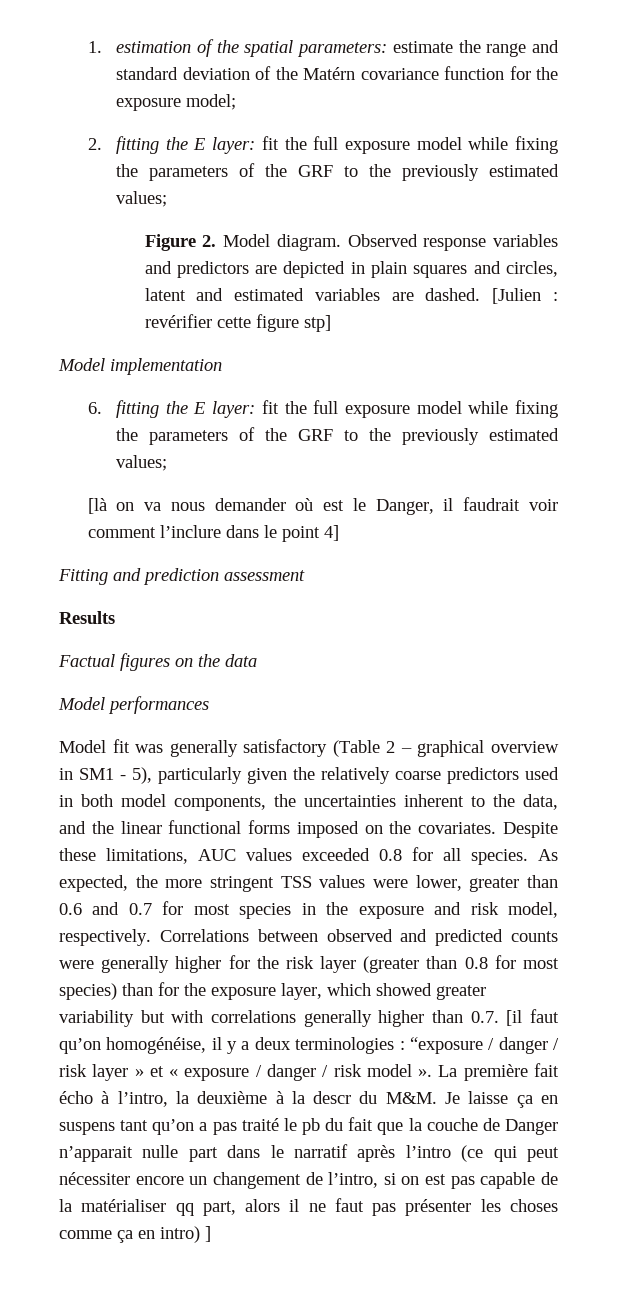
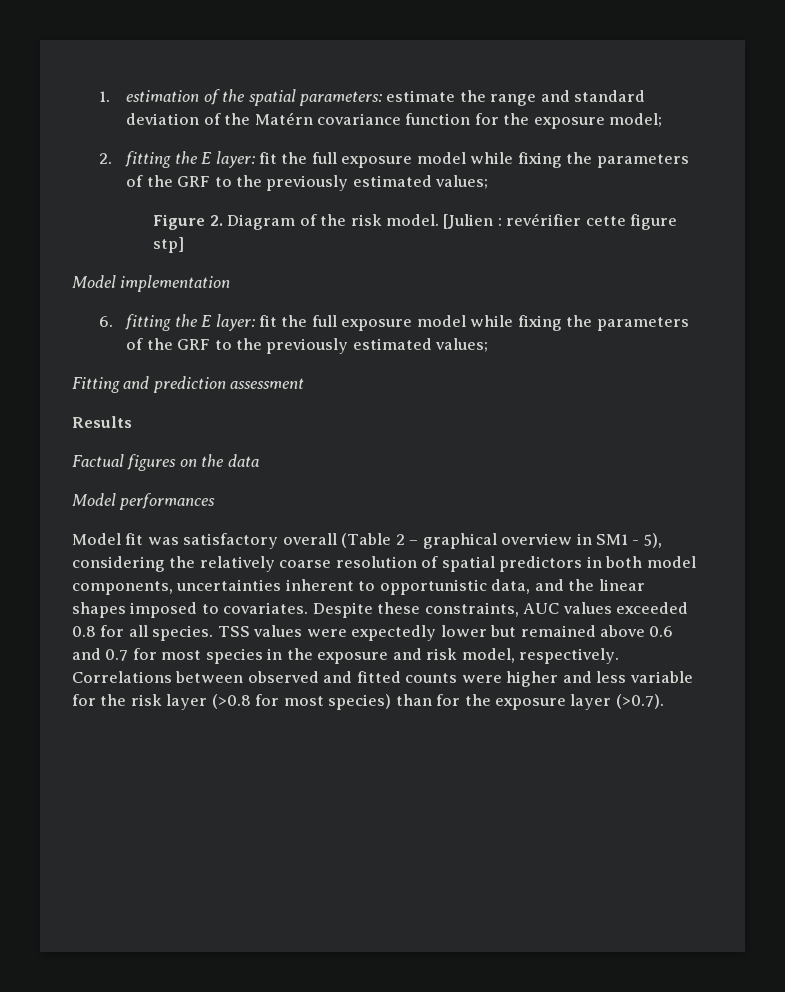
- Figure 2. Model diagram. Observed response variables and predictors are depicted in plain squares and circles, latent and estimated variables are dashed.
+ Figure 2. Diagram of the risk model.
- [là on va nous demander où est le Danger, il faudrait voir comment l’inclure dans le point 4]
- Model fit was generally satisfactory (Table 2 – graphical overview in SM1 - 5), particularly given the relatively coarse predictors used in both model components, the uncertainties inherent to the data, and the linear functional forms imposed on the covariates.
+ Model fit was satisfactory overall (Table 2 – graphical overview in SM1 - 5), considering the relatively coarse resolution of spatial predictors in both model components, uncertainties inherent to opportunistic data, and the linear shapes imposed to covariates.
- Despite these limitations, AUC values exceeded 0.8 for all species.
+ Despite these constraints, AUC values exceeded 0.8 for all species.
- As expected, the more stringent TSS values were lower, greater than 0.6 and 0.7 for most species in the exposure and risk model, respectively.
+ TSS values were expectedly lower but remained above 0.6 and 0.7 for most species in the exposure and risk model, respectively.
- Correlations between observed and predicted counts were generally higher for the risk layer (greater than 0.8 for most species) than for the exposure layer, which showed greater variability but with correlations generally higher than 0.7. [il faut qu’on homogénéise, il y a deux terminologies : “exposure / danger / risk layer » et « exposure / danger / risk model ». La première fait écho à l’intro, la deuxième à la descr du M&M. Je laisse ça en suspens tant qu’on a pas traité le pb du fait que la couche de Danger n’apparait nulle part dans le narratif après l’intro (ce qui peut nécessiter encore un changement de l’intro, si on est pas capable de la matérialiser qq part, alors il ne faut pas présenter les choses comme ça en intro) ]
+ Correlations between observed and fitted counts were higher and less variable for the risk layer (>0.8 for most species) than for the exposure layer (>0.7).

